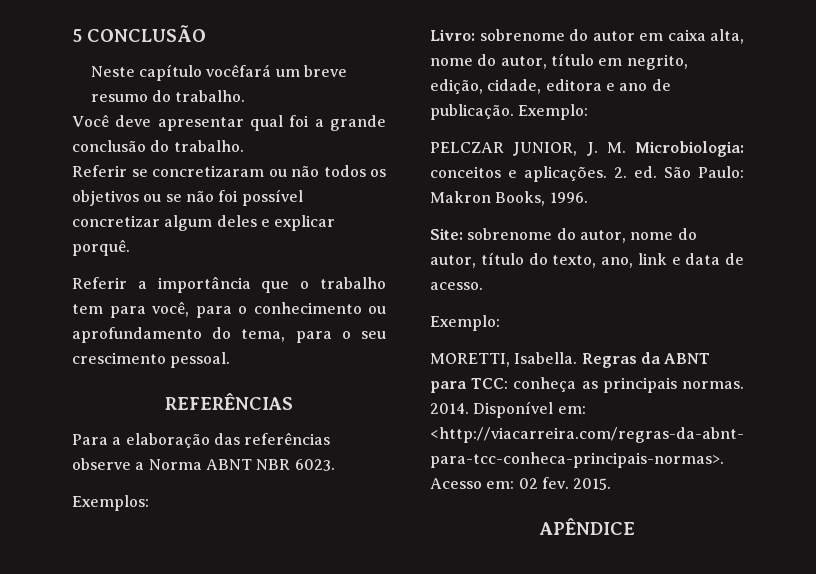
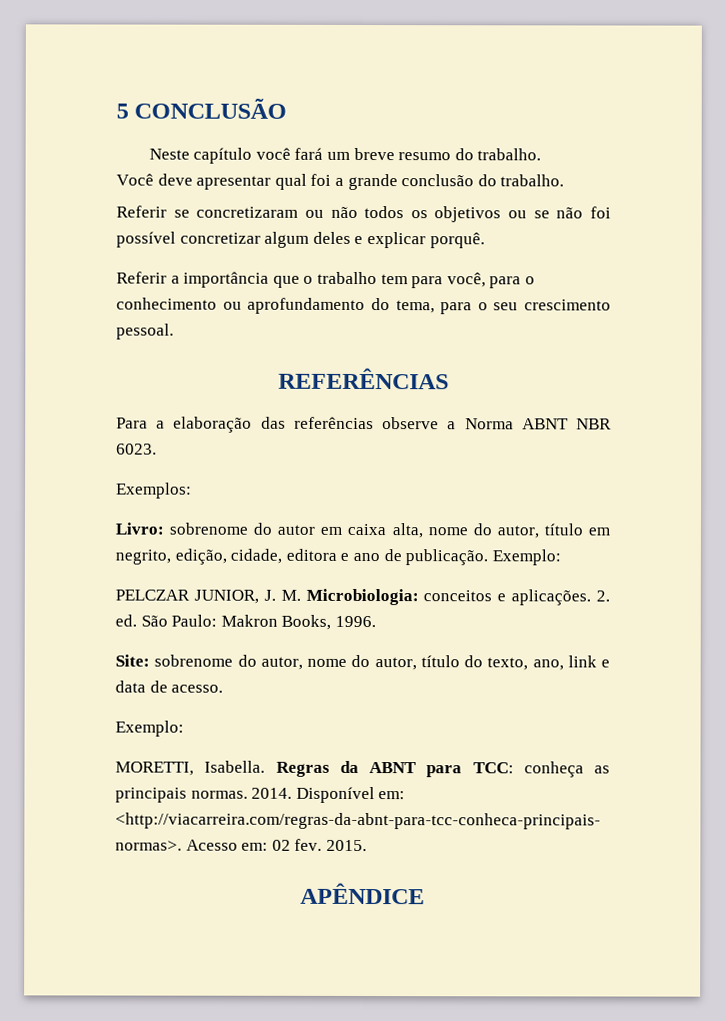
- Neste capítulo vocêfará um breve resumo do trabalho.
+ Neste capítulo você fará um breve resumo do trabalho.

